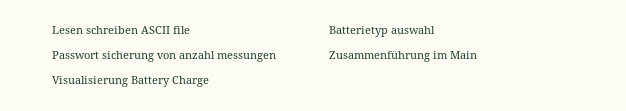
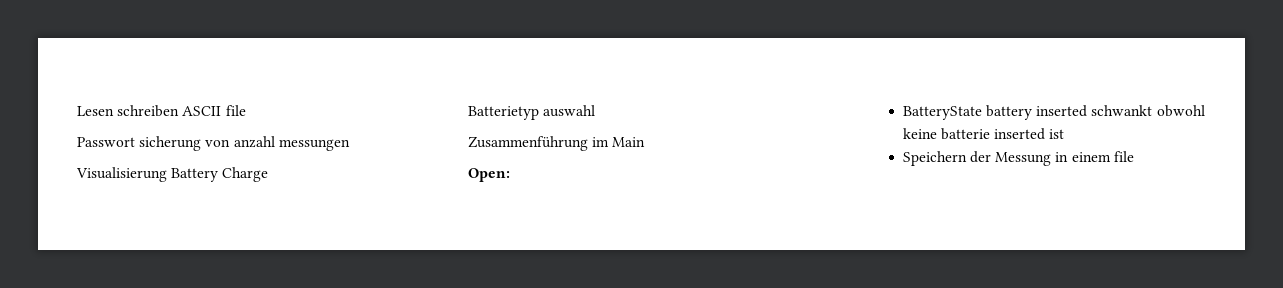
+ Open:
+ BatteryState battery inserted schwankt obwohl keine batterie inserted ist
+ Speichern der Messung in einem file

